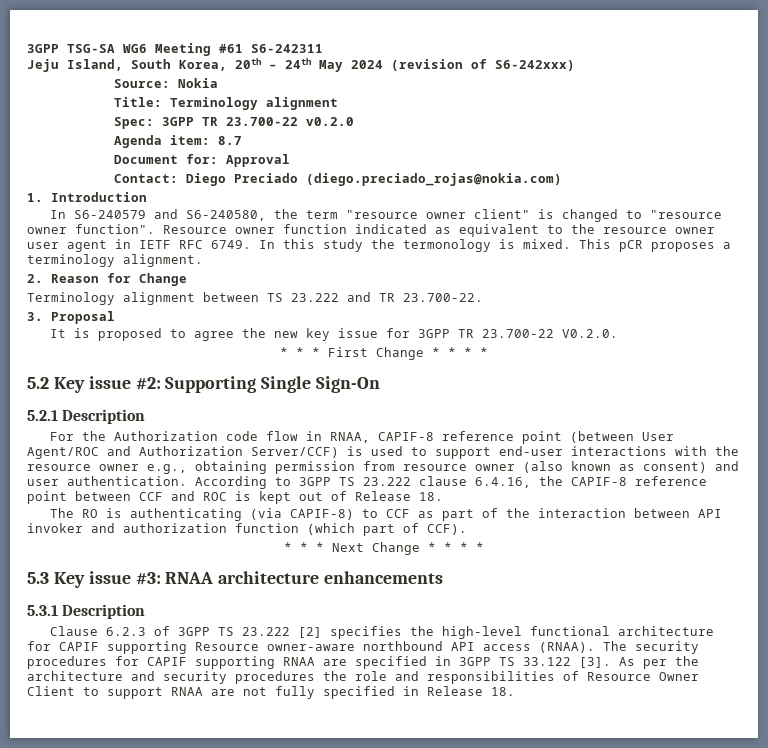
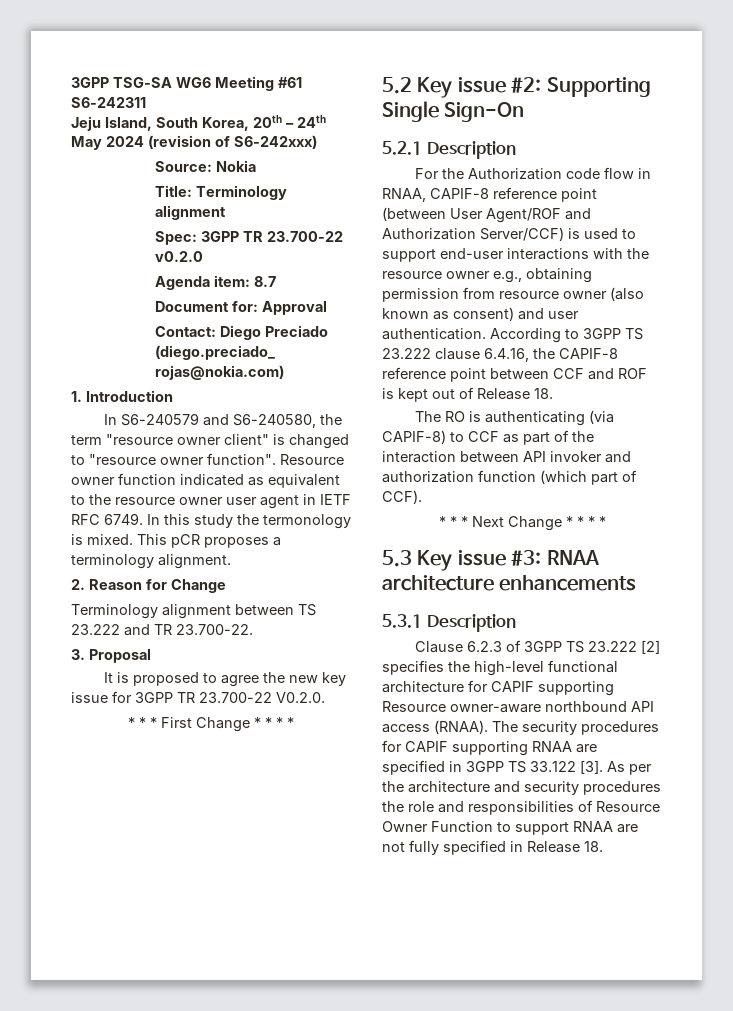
- For the Authorization code flow in RNAA, CAPIF-8 reference point (between User Agent/ROC and Authorization Server/CCF) is used to support end-user interactions with the resource owner e.g., obtaining permission from resource owner (also known as consent) and user authentication.
+ For the Authorization code flow in RNAA, CAPIF-8 reference point (between User Agent/ROF and Authorization Server/CCF) is used to support end-user interactions with the resource owner e.g., obtaining permission from resource owner (also known as consent) and user authentication.
- According to 3GPP TS 23.222 clause 6.4.16, the CAPIF-8 reference point between CCF and ROC is kept out of Release 18.
+ According to 3GPP TS 23.222 clause 6.4.16, the CAPIF-8 reference point between CCF and ROF is kept out of Release 18.
- As per the architecture and security procedures the role and responsibilities of Resource Owner Client to support RNAA are not fully specified in Release 18.
+ As per the architecture and security procedures the role and responsibilities of Resource Owner Function to support RNAA are not fully specified in Release 18.

